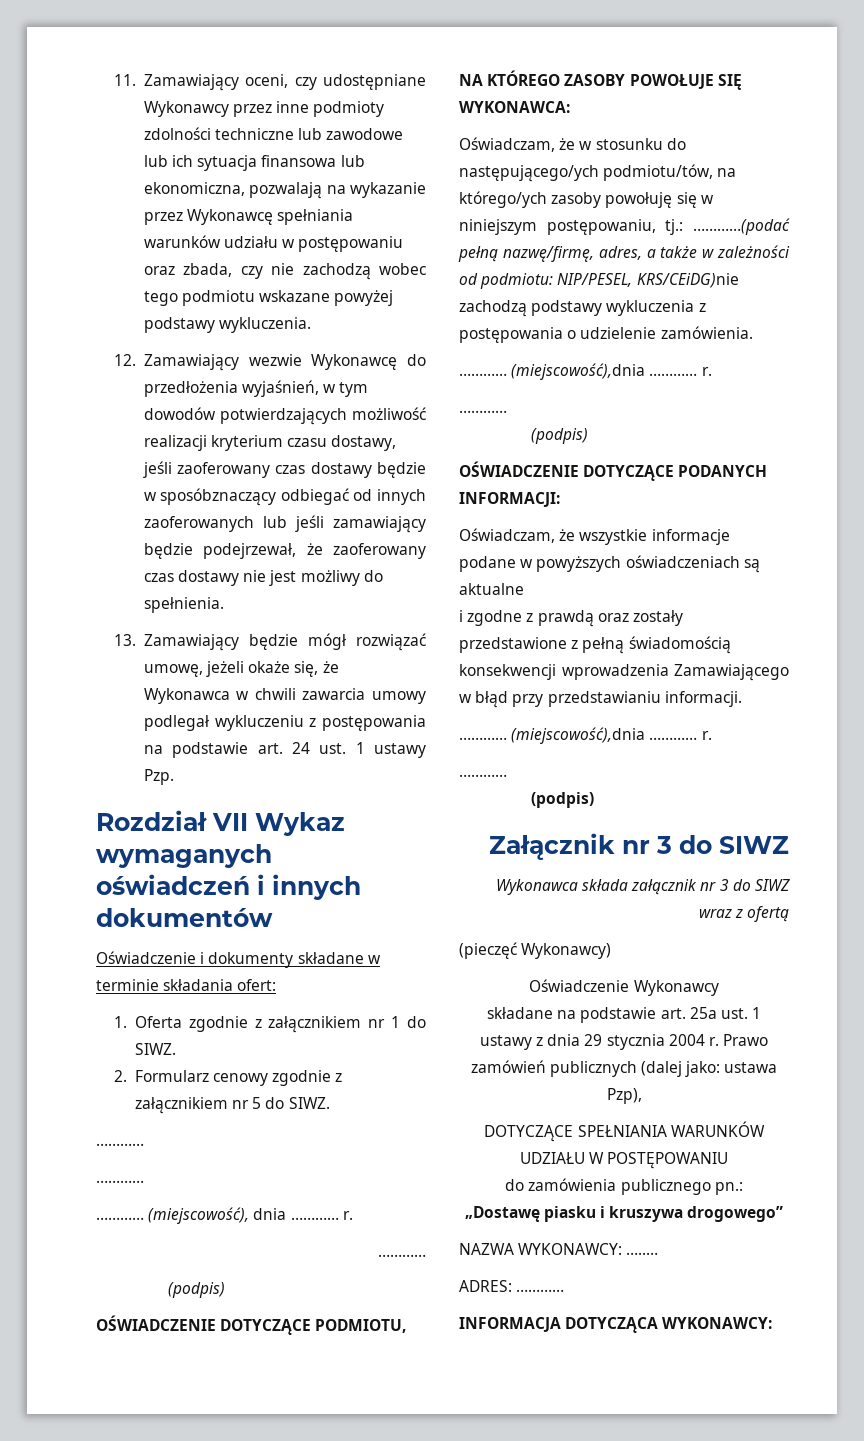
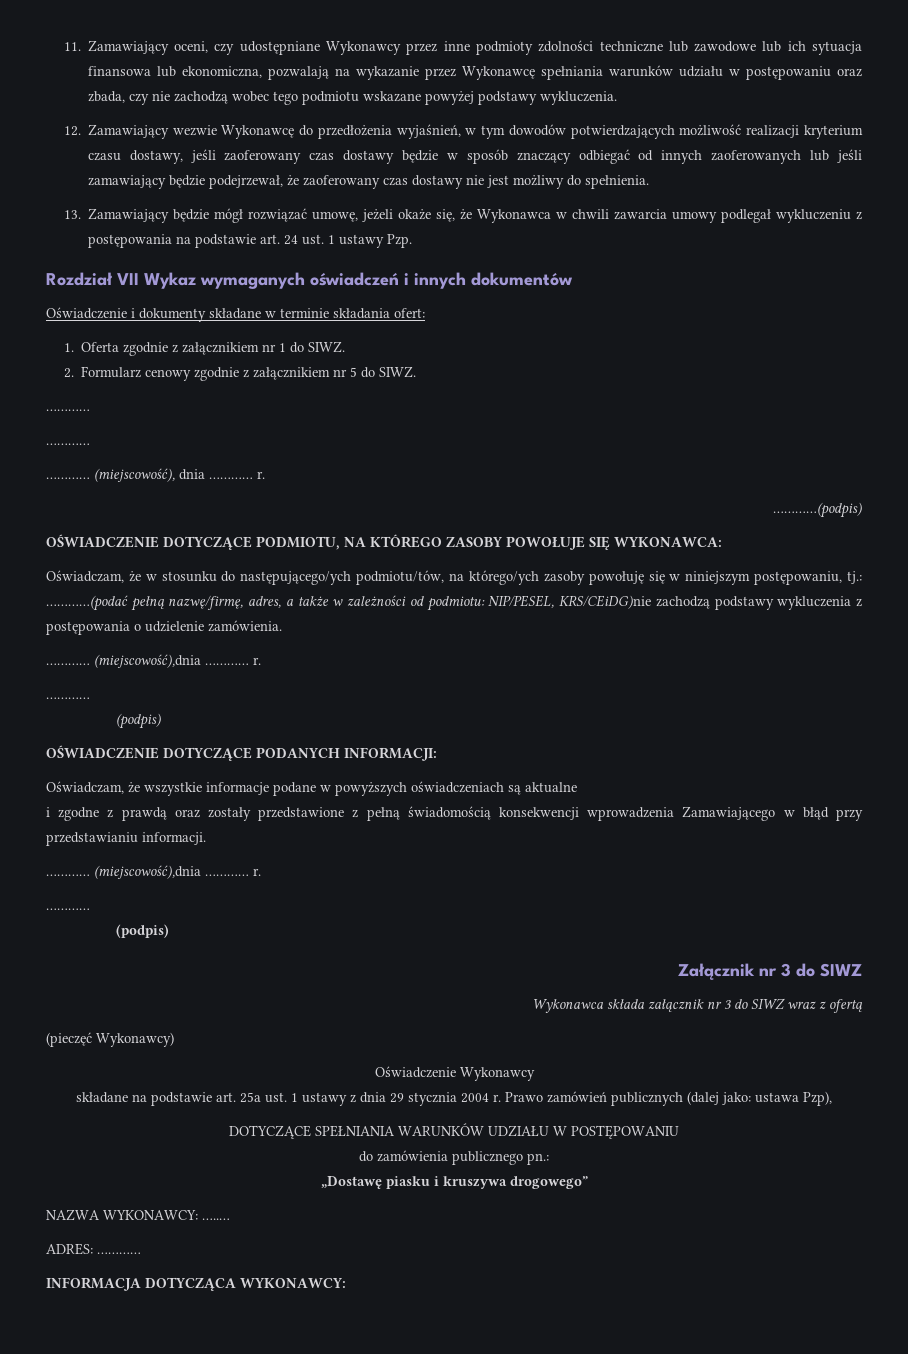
- 12. Zamawiający wezwie Wykonawcę do przedłożenia wyjaśnień, w tym dowodów potwierdzających możliwość realizacji kryterium czasu dostawy, jeśli zaoferowany czas dostawy będzie w sposóbznaczący odbiegać od innych zaoferowanych lub jeśli zamawiający będzie podejrzewał, że zaoferowany czas dostawy nie jest możliwy do spełnienia.
+ 12. Zamawiający wezwie Wykonawcę do przedłożenia wyjaśnień, w tym dowodów potwierdzających możliwość realizacji kryterium czasu dostawy, jeśli zaoferowany czas dostawy będzie w sposób znaczący odbiegać od innych zaoferowanych lub jeśli zamawiający będzie podejrzewał, że zaoferowany czas dostawy nie jest możliwy do spełnienia.
  (miejscowość), dnia ………… r.
- …………
- (podpis)
+ …………(podpis)

